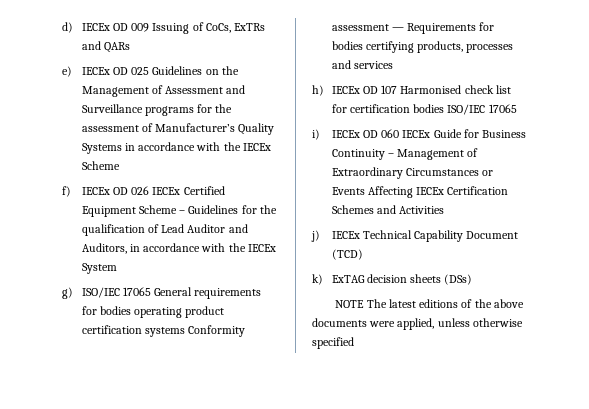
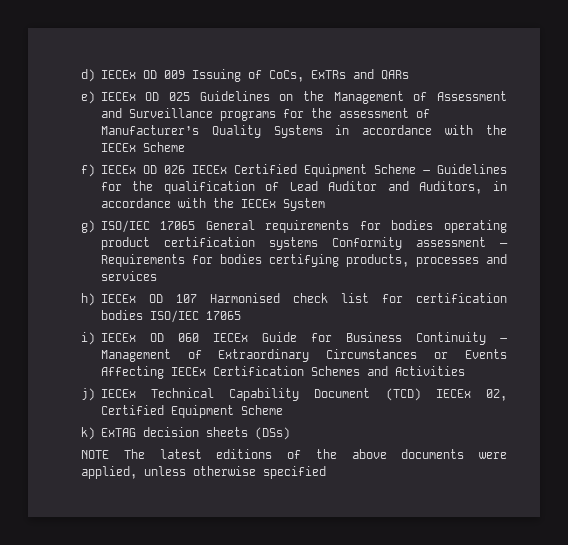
- j) IECEx Technical Capability Document (TCD)
+ j) IECEx Technical Capability Document (TCD) IECEx 02, Certified Equipment Scheme

